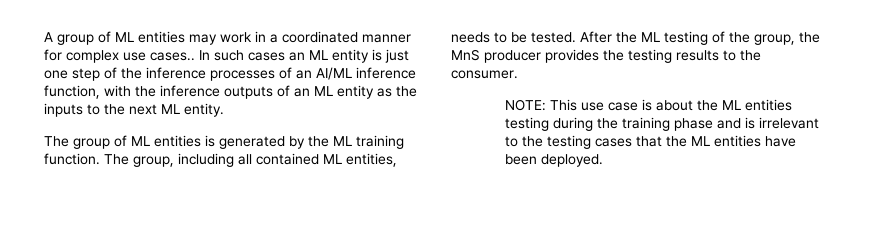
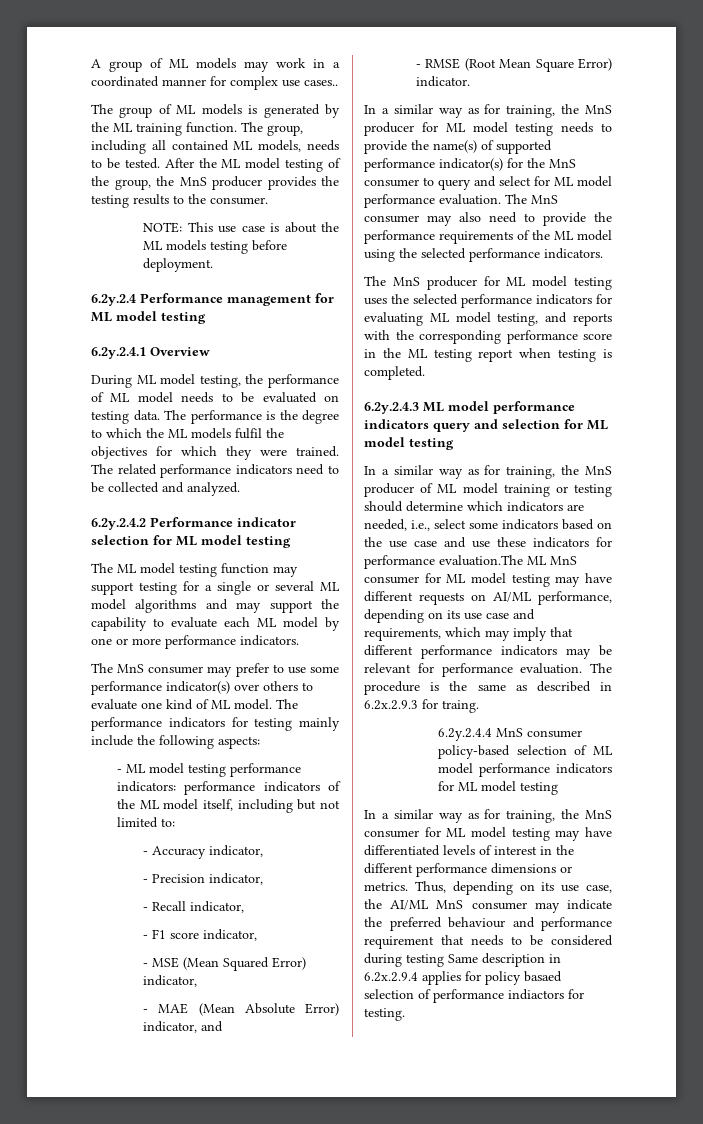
- A group of ML entities may work in a coordinated manner for complex use cases.. In such cases an ML entity is just one step of the inference processes of an AI/ML inference function, with the inference outputs of an ML entity as the inputs to the next ML entity.
+ A group of ML models may work in a coordinated manner for complex use cases..
- The group of ML entities is generated by the ML training function.
+ The group of ML models is generated by the ML training function.
- The group, including all contained ML entities, needs to be tested.
+ The group, including all contained ML models, needs to be tested.
- After the ML testing of the group, the MnS producer provides the testing results to the consumer.
+ After the ML model testing of the group, the MnS producer provides the testing results to the consumer.
- NOTE: This use case is about the ML entities testing during the training phase and is irrelevant to the testing cases that the ML entities have been deployed.
+ NOTE: This use case is about the ML models testing before deployment.
+ 6.2y.2.4 Performance management for ML model testing
+ 6.2y.2.4.1 Overview
+ During ML model testing, the performance of ML model needs to be evaluated on testing data. The performance is the degree to which the ML models fulfil the objectives for which they were trained. The related performance indicators need to be collected and analyzed.
+ 6.2y.2.4.2 Performance indicator selection for ML model testing
+ The ML model testing function may support testing for a single or several ML model algorithms and may support the capability to evaluate each ML model by one or more performance indicators.
+ The MnS consumer may prefer to use some performance indicator(s) over others to evaluate one kind of ML model. The performance indicators for testing mainly include the following aspects:
+ - ML model testing performance indicators: performance indicators of the ML model itself, including but not limited to:
+ - Accuracy indicator,
+ - Precision indicator,
+ - Recall indicator,
+ - F1 score indicator,
+ - MSE (Mean Squared Error) indicator,
+ - MAE (Mean Absolute Error) indicator, and
+ - RMSE (Root Mean Square Error) indicator.
+ In a similar way as for training, the MnS producer for ML model testing needs to provide the name(s) of supported performance indicator(s) for the MnS consumer to query and select for ML model performance evaluation. The MnS consumer may also need to provide the performance requirements of the ML model using the selected performance indicators.
+ The MnS producer for ML model testing uses the selected performance indicators for evaluating ML model testing, and reports with the corresponding performance score in the ML testing report when testing is completed.
+ 6.2y.2.4.3 ML model performance indicators query and selection for ML model testing
+ In a similar way as for training, the MnS producer of ML model training or testing should determine which indicators are needed, i.e., select some indicators based on the use case and use these indicators for performance evaluation.The ML MnS consumer for ML model testing may have different requests on AI/ML performance, depending on its use case and requirements, which may imply that different performance indicators may be relevant for performance evaluation. The procedure is the same as described in 6.2x.2.9.3 for traing.
+ 6.2y.2.4.4 MnS consumer policy-based selection of ML model performance indicators for ML model testing
+ In a similar way as for training, the MnS consumer for ML model testing may have differentiated levels of interest in the different performance dimensions or metrics. Thus, depending on its use case, the AI/ML MnS consumer may indicate the preferred behaviour and performance requirement that needs to be considered during testing Same description in 6.2x.2.9.4 applies for policy basaed selection of performance indiactors for testing.

